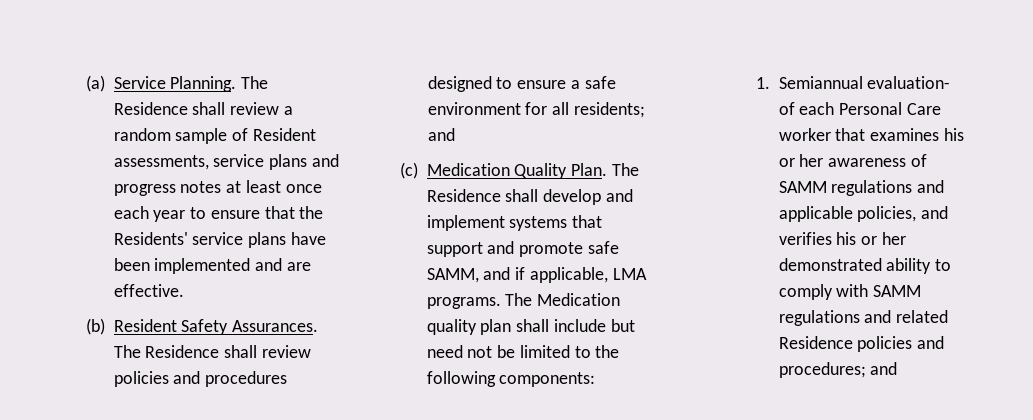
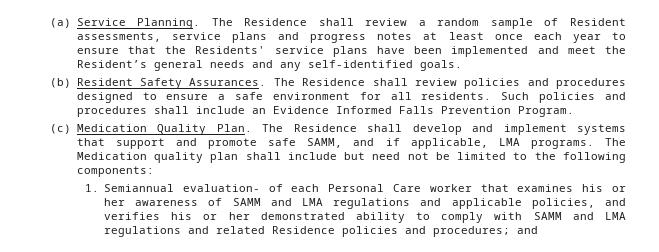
- The Residence shall review a random sample of Resident assessments, service plans and progress notes at least once each year to ensure that the Residents' service plans have been implemented and are effective.
+ The Residence shall review a random sample of Resident assessments, service plans and progress notes at least once each year to ensure that the Residents' service plans have been implemented and meet the Resident’s general needs and any self-identified goals.
- The Residence shall review policies and procedures designed to ensure a safe environment for all residents; and
+ The Residence shall review policies and procedures designed to ensure a safe environment for all residents. Such policies and procedures shall include an Evidence Informed Falls Prevention Program.
- 1. Semiannual evaluation- of each Personal Care worker that examines his or her awareness of SAMM regulations and applicable policies, and verifies his or her demonstrated ability to comply with SAMM regulations and related Residence policies and procedures; and
+ 1. Semiannual evaluation- of each Personal Care worker that examines his or her awareness of SAMM and LMA regulations and applicable policies, and verifies his or her demonstrated ability to comply with SAMM and LMA regulations and related Residence policies and procedures; and

